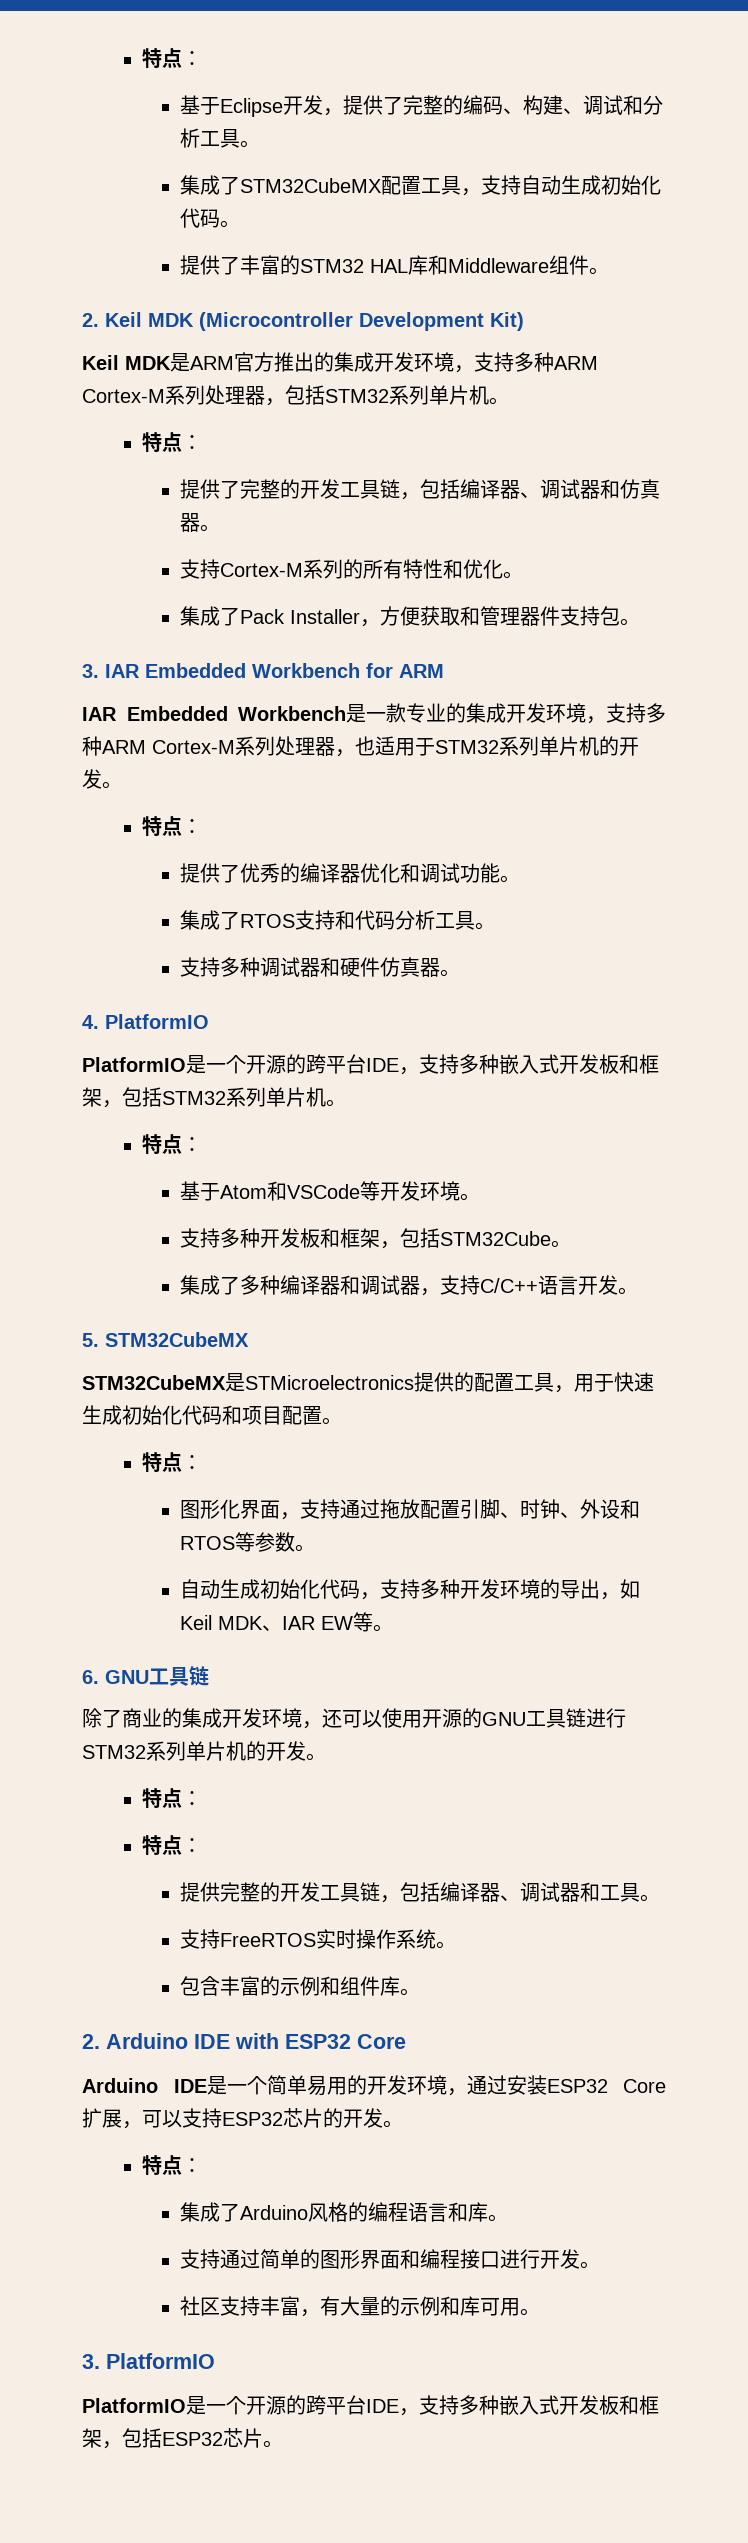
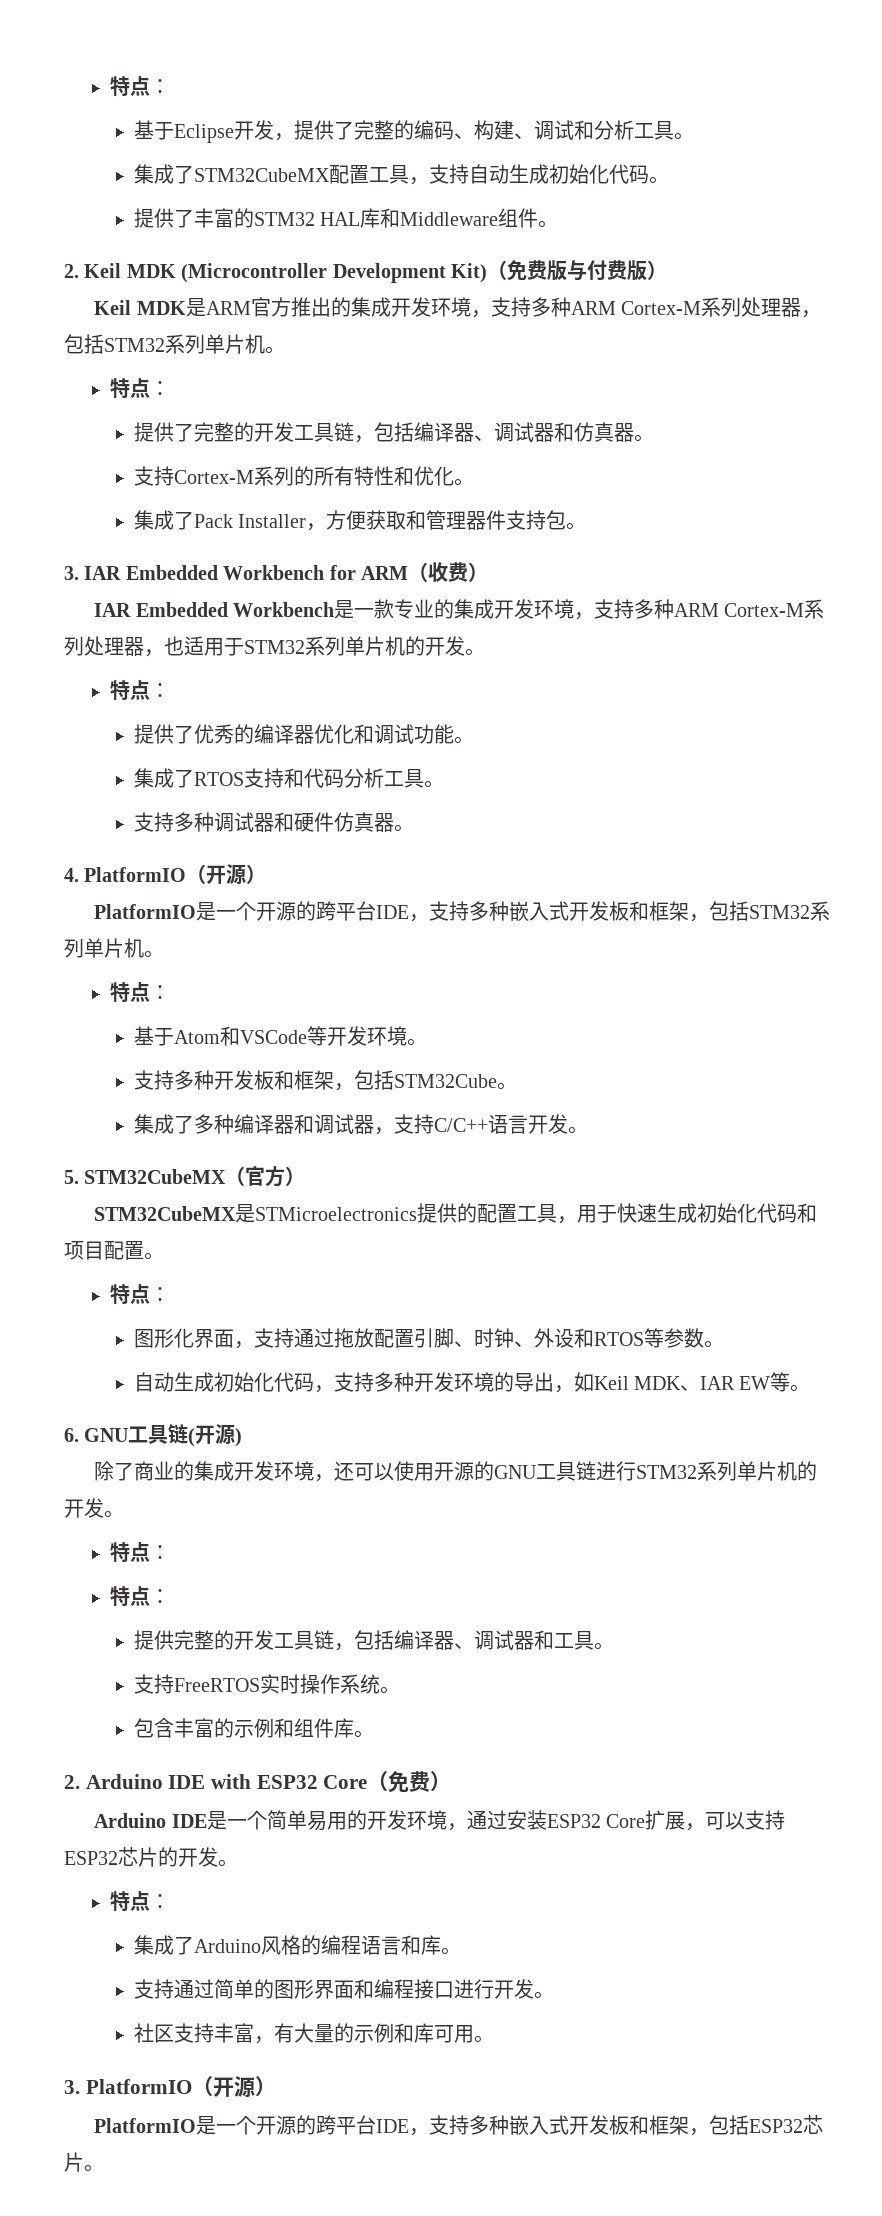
- 2. Keil MDK (Microcontroller Development Kit)
+ 2. Keil MDK (Microcontroller Development Kit)（免费版与付费版）
- 3. IAR Embedded Workbench for ARM
+ 3. IAR Embedded Workbench for ARM（收费）
- 4. PlatformIO
+ 4. PlatformIO（开源）
- 5. STM32CubeMX
+ 5. STM32CubeMX（官方）
- 6. GNU工具链
+ 6. GNU工具链(开源)
- 2. Arduino IDE with ESP32 Core
+ 2. Arduino IDE with ESP32 Core（免费）
- 3. PlatformIO
+ 3. PlatformIO（开源）

